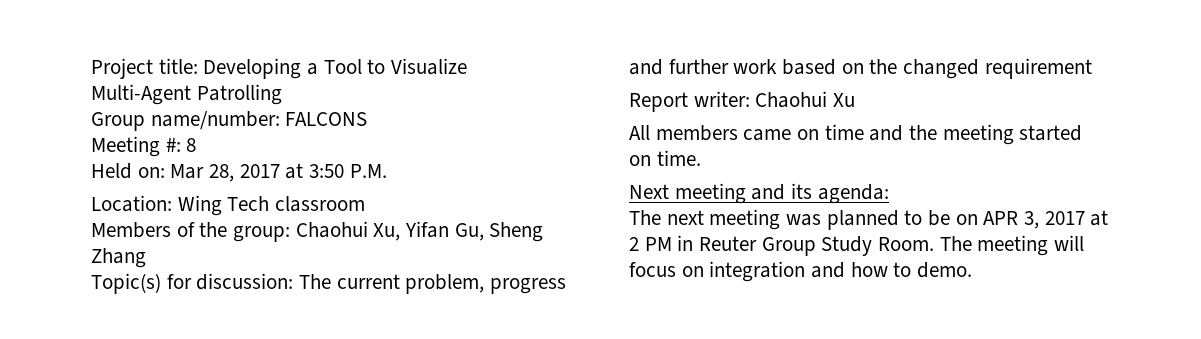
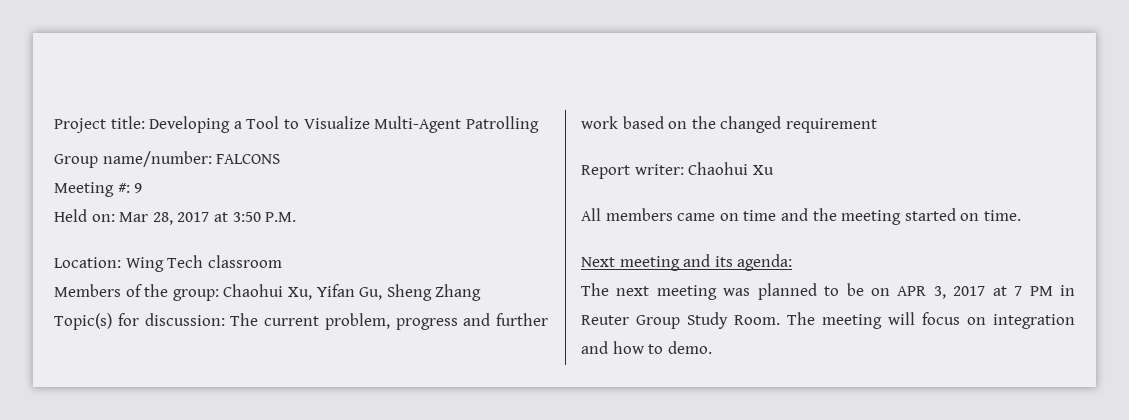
- Meeting #: 8
+ Meeting #: 9
- The next meeting was planned to be on APR 3, 2017 at 2 PM in Reuter Group Study Room.
+ The next meeting was planned to be on APR 3, 2017 at 7 PM in Reuter Group Study Room.

